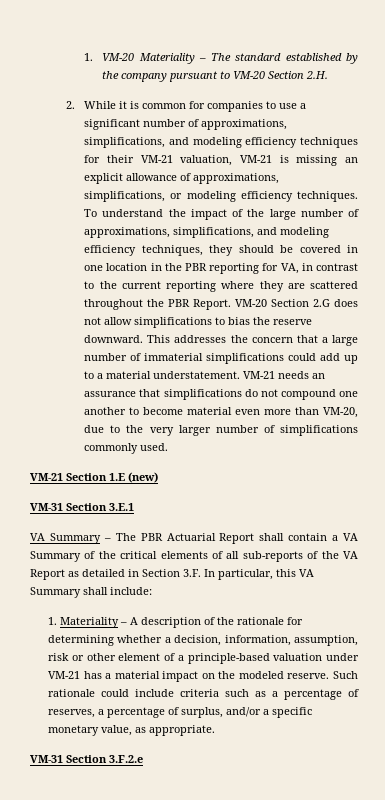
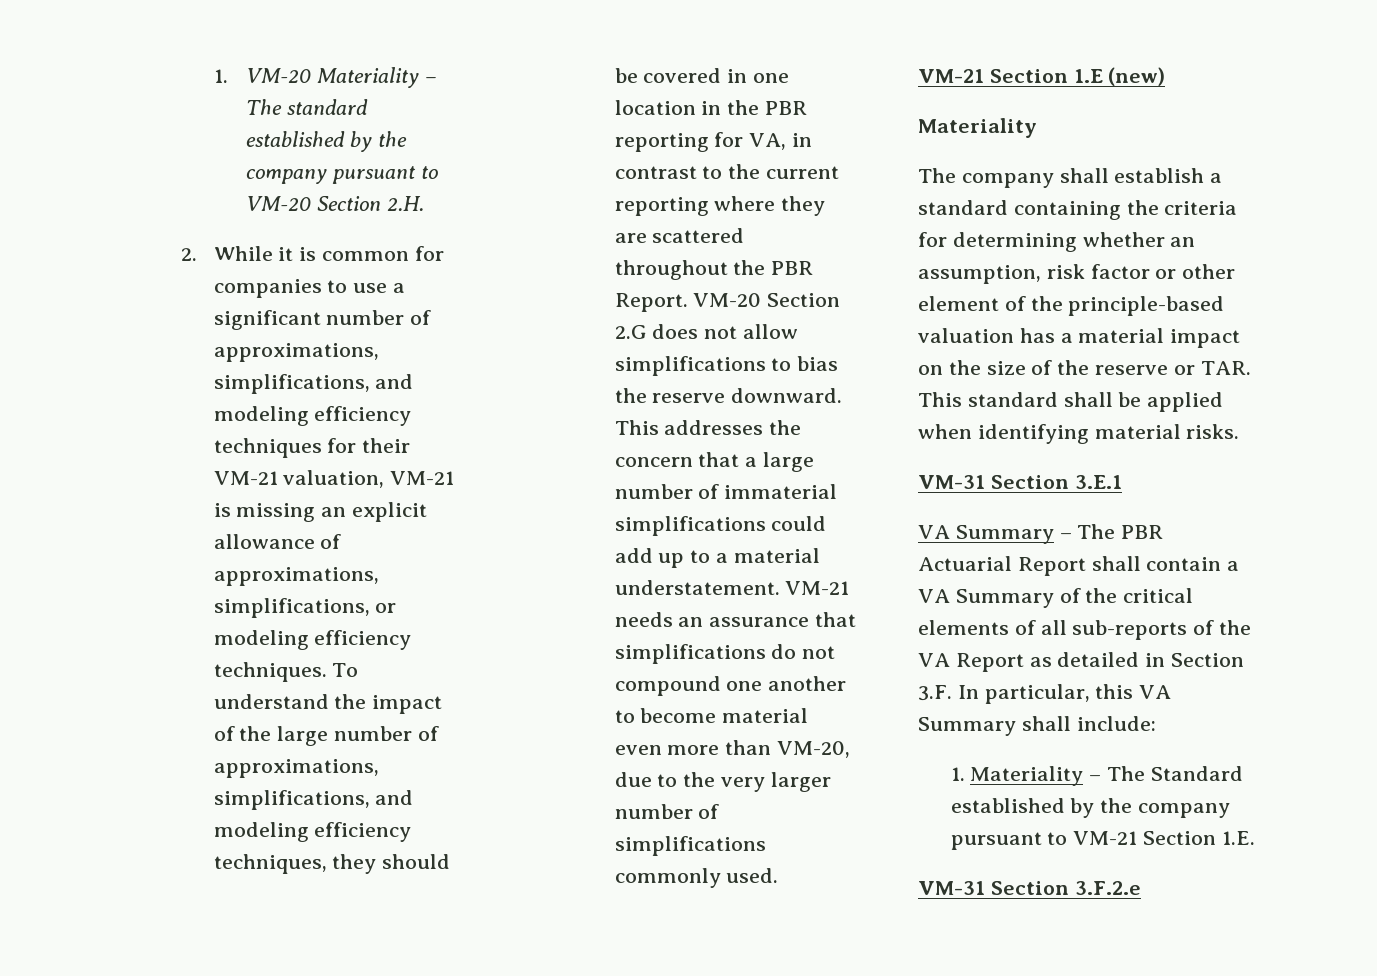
  VM-21 Section 1.E (new)
+ Materiality
+ The company shall establish a standard containing the criteria for determining whether an assumption, risk factor or other element of the principle-based valuation has a material impact on the size of the reserve or TAR. This standard shall be applied when identifying material risks.
- 1. Materiality – A description of the rationale for determining whether a decision, information, assumption, risk or other element of a principle-based valuation under VM-21 has a material impact on the modeled reserve. Such rationale could include criteria such as a percentage of reserves, a percentage of surplus, and/or a specific monetary value, as appropriate.
+ 1. Materiality – The Standard established by the company pursuant to VM-21 Section 1.E.

